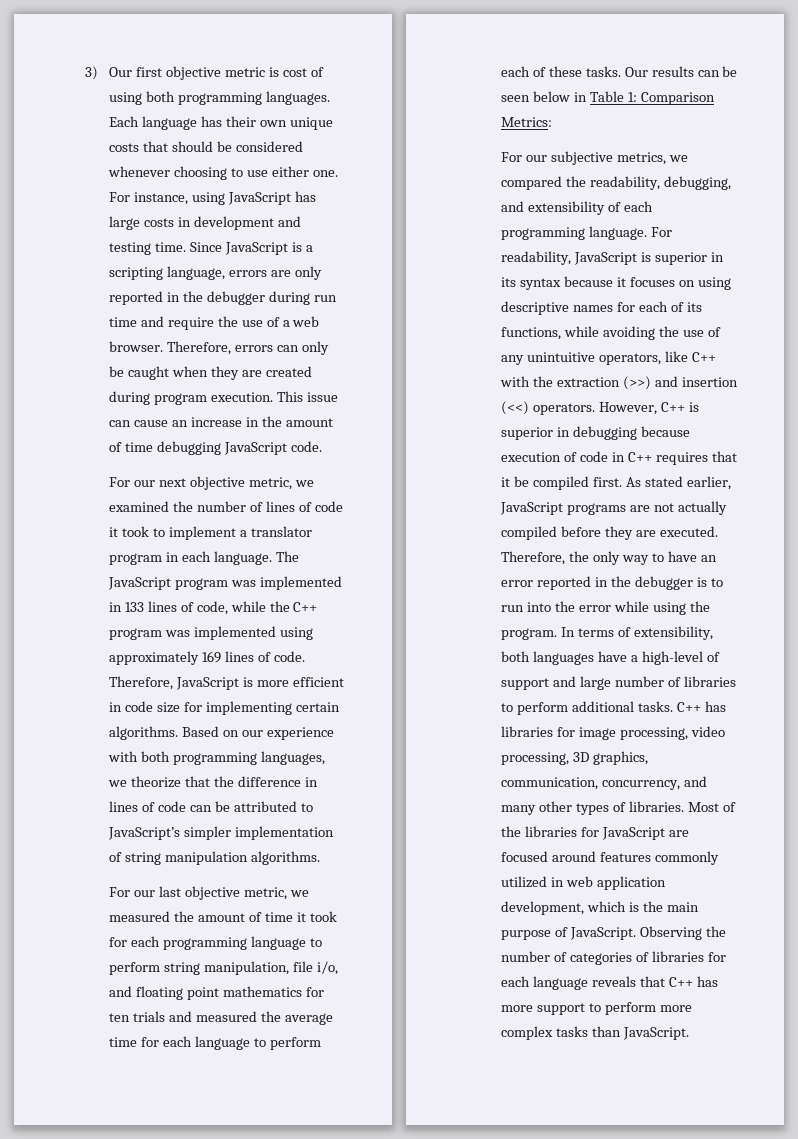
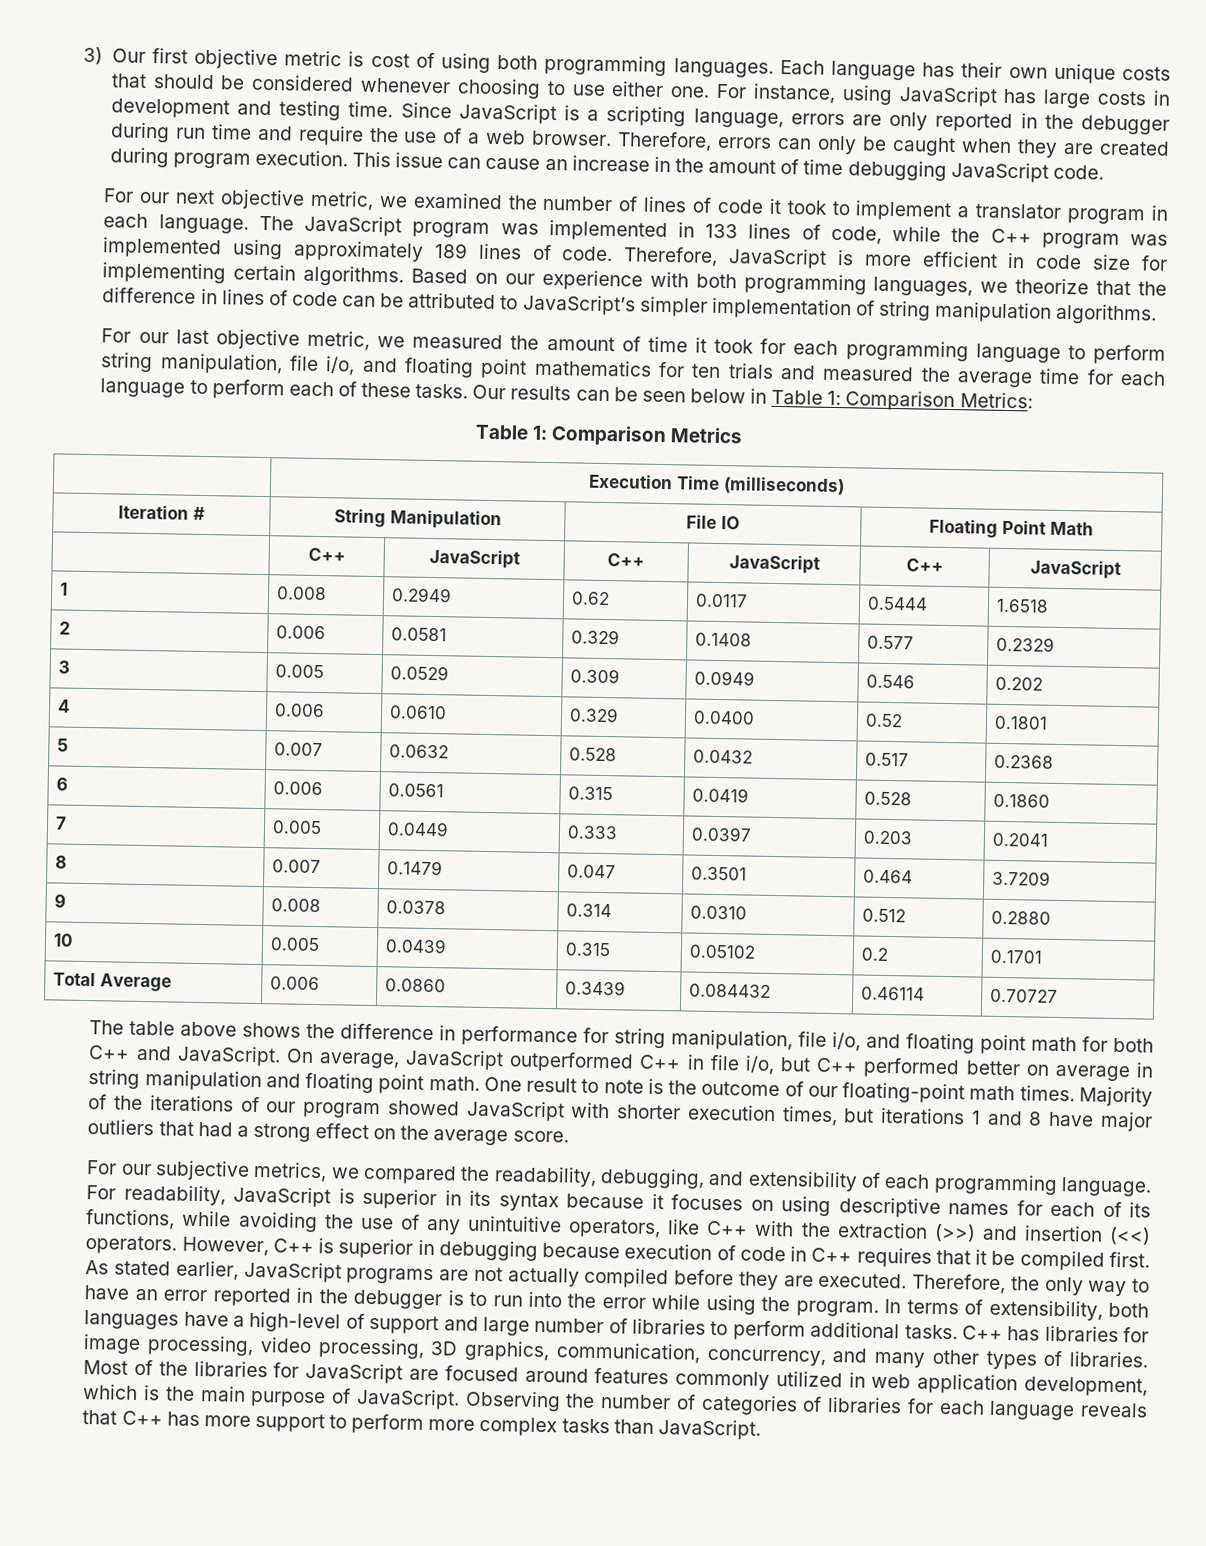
- The JavaScript program was implemented in 133 lines of code, while the C++ program was implemented using approximately 169 lines of code.
+ The JavaScript program was implemented in 133 lines of code, while the C++ program was implemented using approximately 189 lines of code.
+ Table 1: Comparison Metrics
+ | Execution Time (milliseconds)
+ Iteration # | String Manipulation | File IO | Floating Point Math
+ | C++ | JavaScript | C++ | JavaScript | C++ | JavaScript
+ 1 | 0.008 | 0.2949 | 0.62 | 0.0117 | 0.5444 | 1.6518
+ 2 | 0.006 | 0.0581 | 0.329 | 0.1408 | 0.577 | 0.2329
+ 3 | 0.005 | 0.0529 | 0.309 | 0.0949 | 0.546 | 0.202
+ 4 | 0.006 | 0.0610 | 0.329 | 0.0400 | 0.52 | 0.1801
+ 5 | 0.007 | 0.0632 | 0.528 | 0.0432 | 0.517 | 0.2368
+ 6 | 0.006 | 0.0561 | 0.315 | 0.0419 | 0.528 | 0.1860
+ 7 | 0.005 | 0.0449 | 0.333 | 0.0397 | 0.203 | 0.2041
+ 8 | 0.007 | 0.1479 | 0.047 | 0.3501 | 0.464 | 3.7209
+ 9 | 0.008 | 0.0378 | 0.314 | 0.0310 | 0.512 | 0.2880
+ 10 | 0.005 | 0.0439 | 0.315 | 0.05102 | 0.2 | 0.1701
+ Total Average | 0.006 | 0.0860 | 0.3439 | 0.084432 | 0.46114 | 0.70727
+ The table above shows the difference in performance for string manipulation, file i/o, and floating point math for both C++ and JavaScript. On average, JavaScript outperformed C++ in file i/o, but C++ performed better on average in string manipulation and floating point math. One result to note is the outcome of our floating-point math times. Majority of the iterations of our program showed JavaScript with shorter execution times, but iterations 1 and 8 have major outliers that had a strong effect on the average score.

